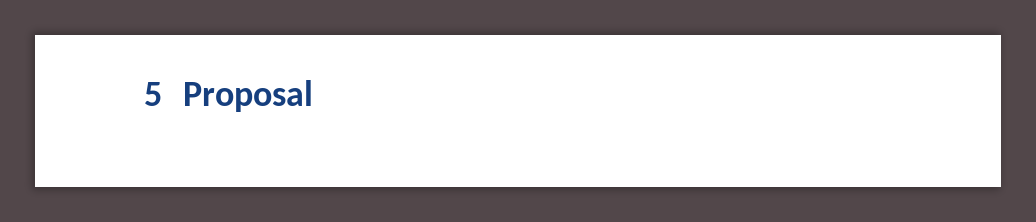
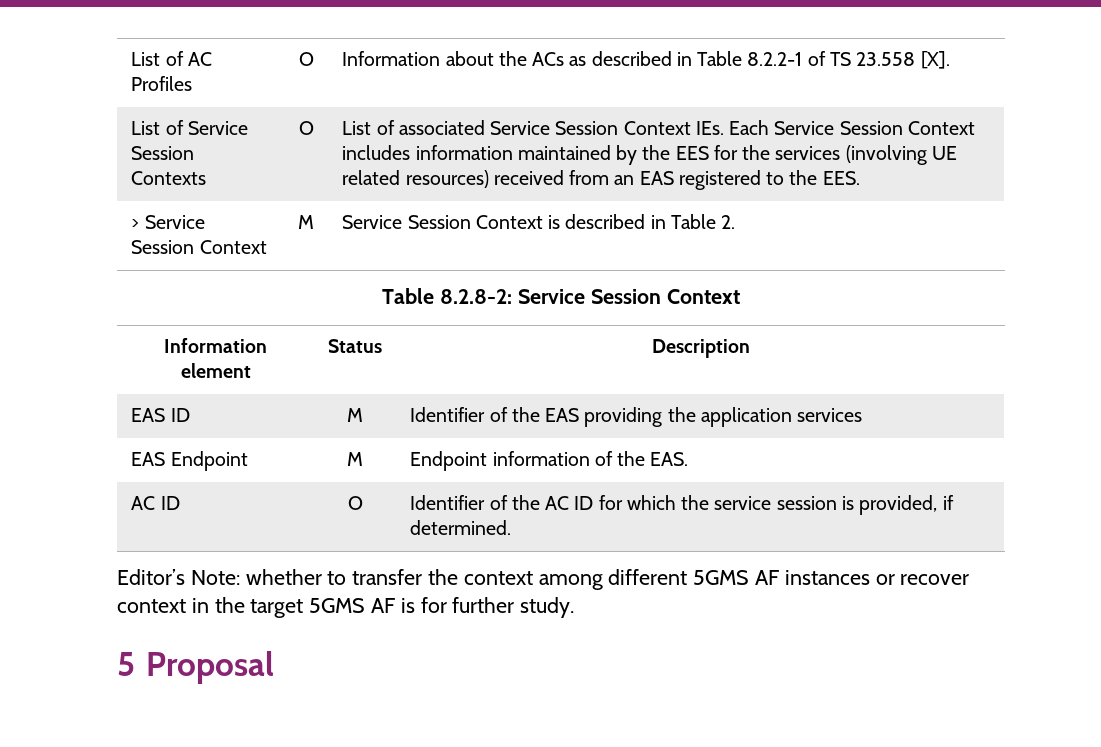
+ List of AC Profiles | O | Information about the ACs as described in Table 8.2.2-1 of TS 23.558 [X].
+ List of Service Session Contexts | O | List of associated Service Session Context IEs. Each Service Session Context includes information maintained by the EES for the services (involving UE related resources) received from an EAS registered to the EES.
+ > Service Session Context | M | Service Session Context is described in Table 2.
+ Table 8.2.8-2: Service Session Context
+ Information element | Status | Description
+ EAS ID | M | Identifier of the EAS providing the application services
+ EAS Endpoint | M | Endpoint information of the EAS.
+ AC ID | O | Identifier of the AC ID for which the service session is provided, if determined.
+ Editor’s Note: whether to transfer the context among different 5GMS AF instances or recover context in the target 5GMS AF is for further study.

